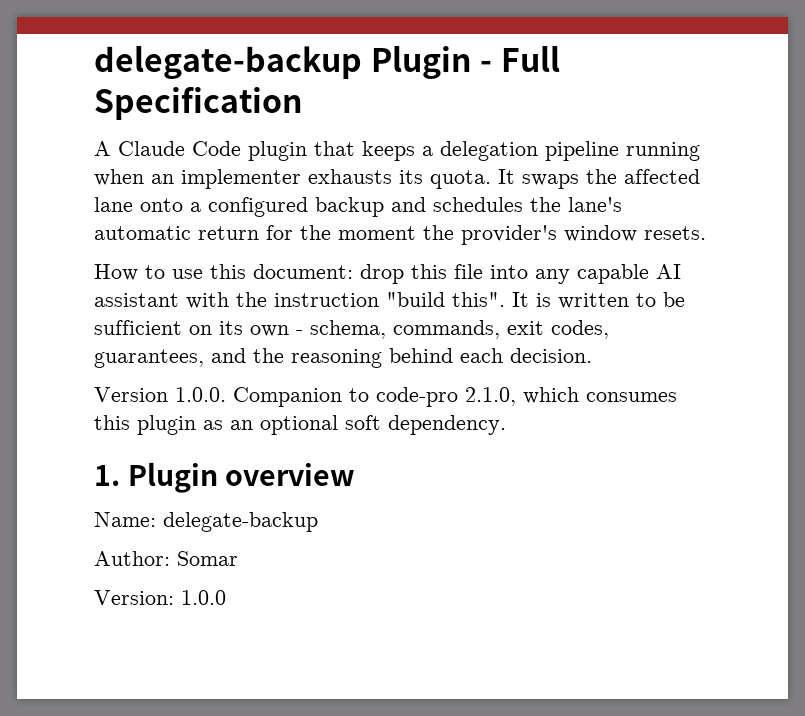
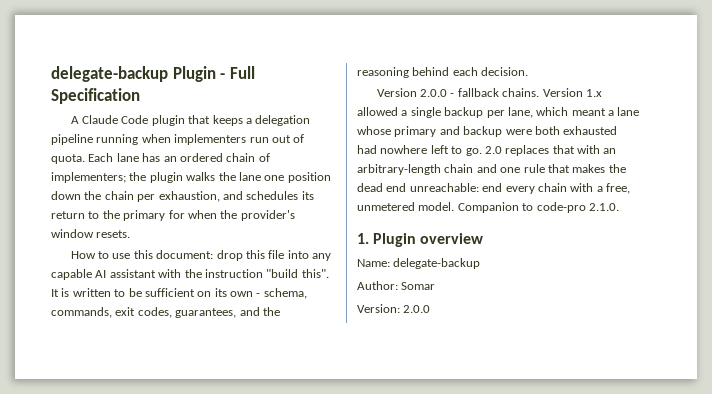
- A Claude Code plugin that keeps a delegation pipeline running when an implementer exhausts its quota. It swaps the affected lane onto a configured backup and schedules the lane's automatic return for the moment the provider's window resets.
+ A Claude Code plugin that keeps a delegation pipeline running when implementers run out of quota. Each lane has an ordered chain of implementers; the plugin walks the lane one position down the chain per exhaustion, and schedules its return to the primary for when the provider's window resets.
- Version 1.0.0. Companion to code-pro 2.1.0, which consumes this plugin as an optional soft dependency.
+ Version 2.0.0 - fallback chains. Version 1.x allowed a single backup per lane, which meant a lane whose primary and backup were both exhausted had nowhere left to go. 2.0 replaces that with an arbitrary-length chain and one rule that makes the dead end unreachable: end every chain with a free, unmetered model. Companion to code-pro 2.1.0.
- Version: 1.0.0
+ Version: 2.0.0

